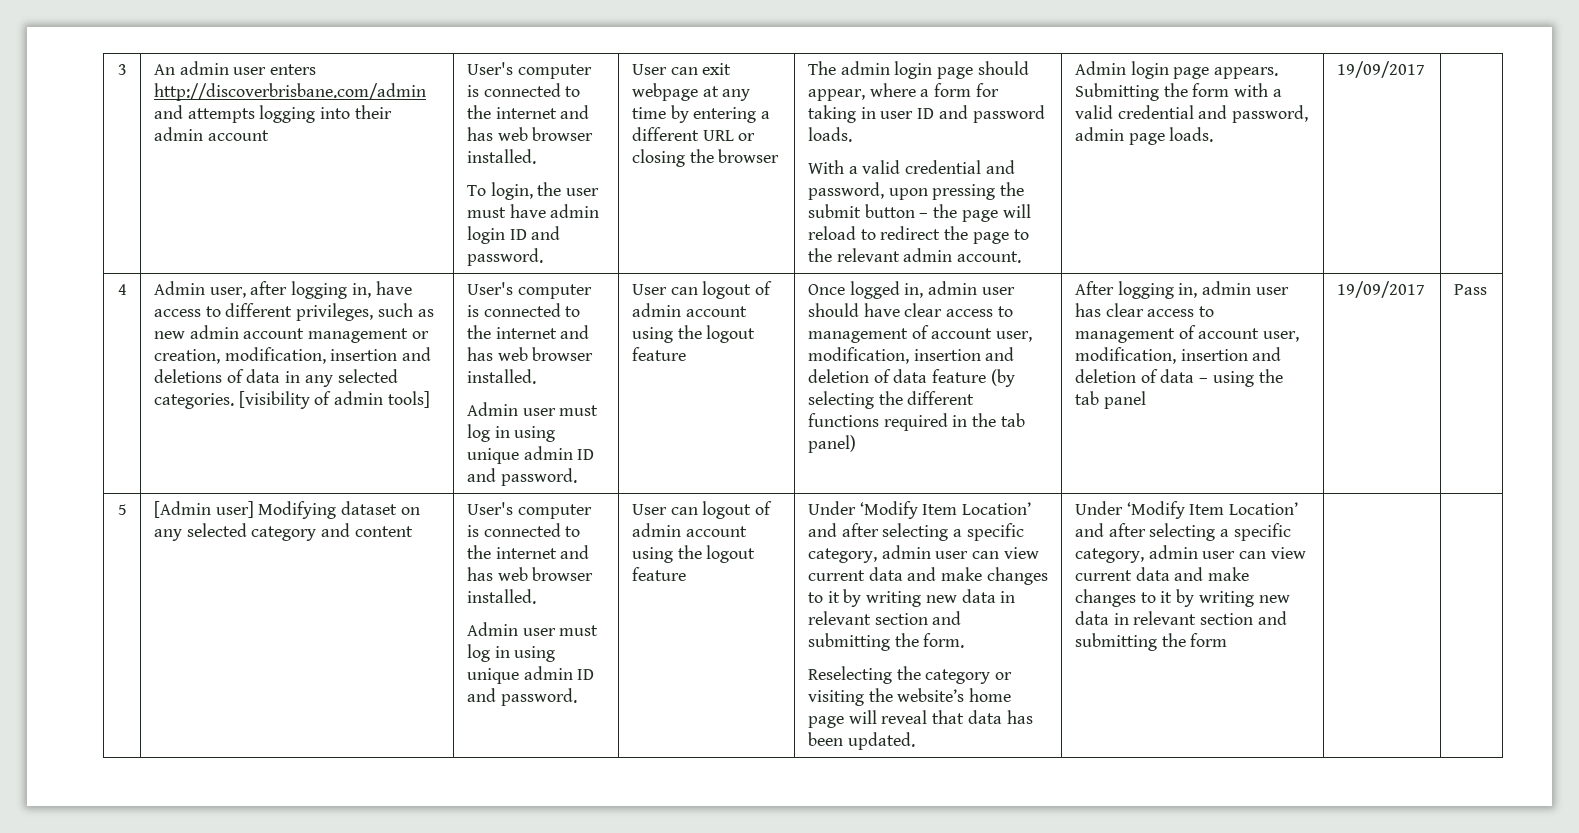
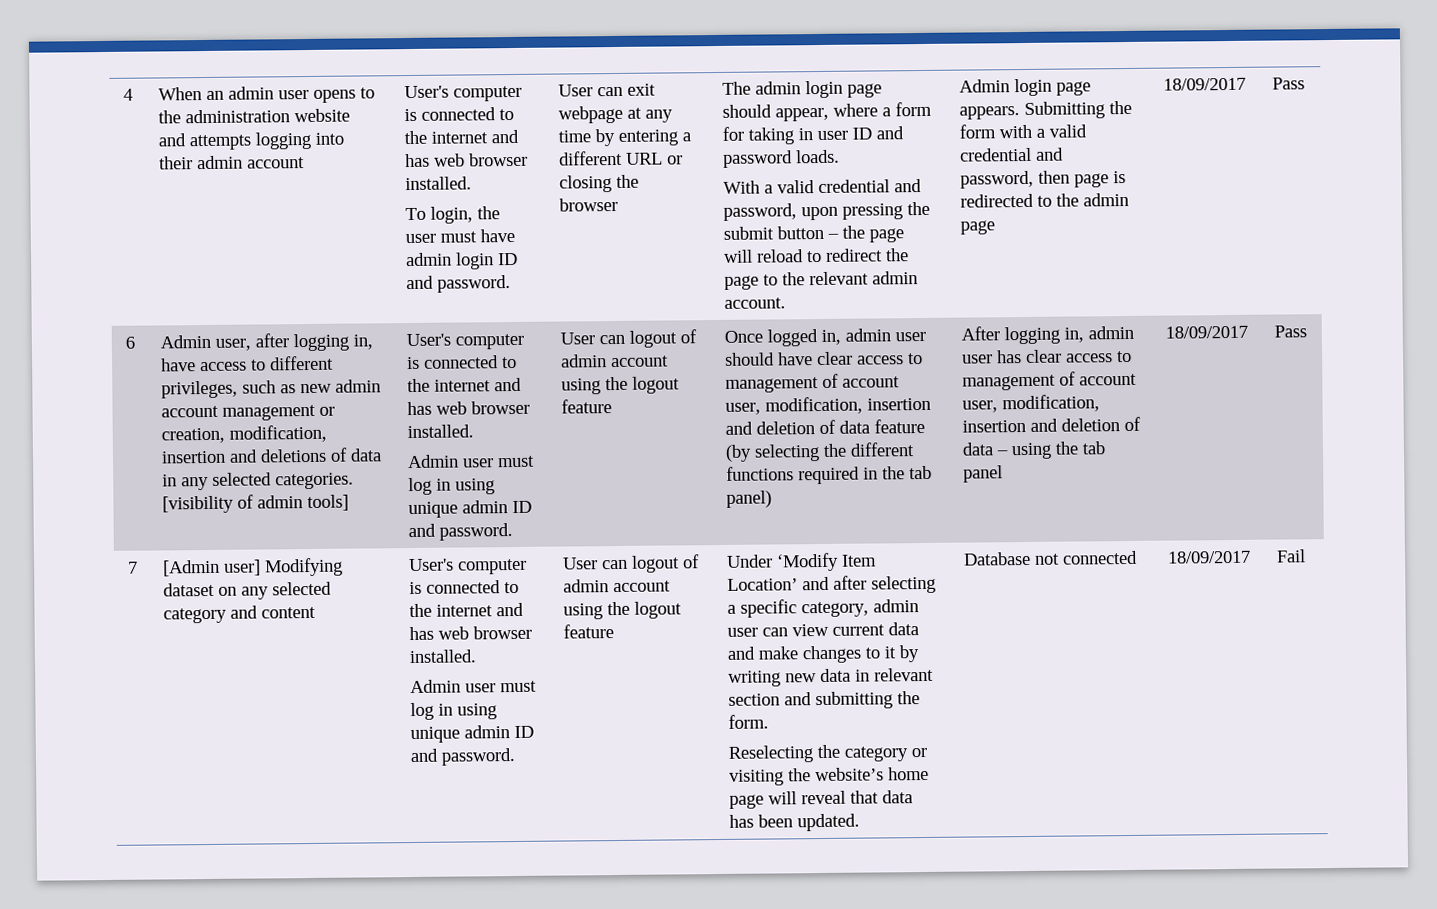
- 3 | An admin user enters http://discoverbrisbane.com/admin and attempts logging into their admin account
+ 4 | When an admin user opens to the administration website and attempts logging into their admin account
- Submitting the form with a valid credential and password, admin page loads. | 19/09/2017 |
- 4
+ Submitting the form with a valid credential and password, then page is redirected to the admin page | 18/09/2017 | Pass
+ 6
- After logging in, admin user has clear access to management of account user, modification, insertion and deletion of data – using the tab panel | 19/09/2017 | Pass
- 5
+ After logging in, admin user has clear access to management of account user, modification, insertion and deletion of data – using the tab panel | 18/09/2017 | Pass
+ 7
- Under ‘Modify Item Location’ and after selecting a specific category, admin user can view current data and make changes to it by writing new data in relevant section and submitting the form
+ Database not connected | 18/09/2017 | Fail

